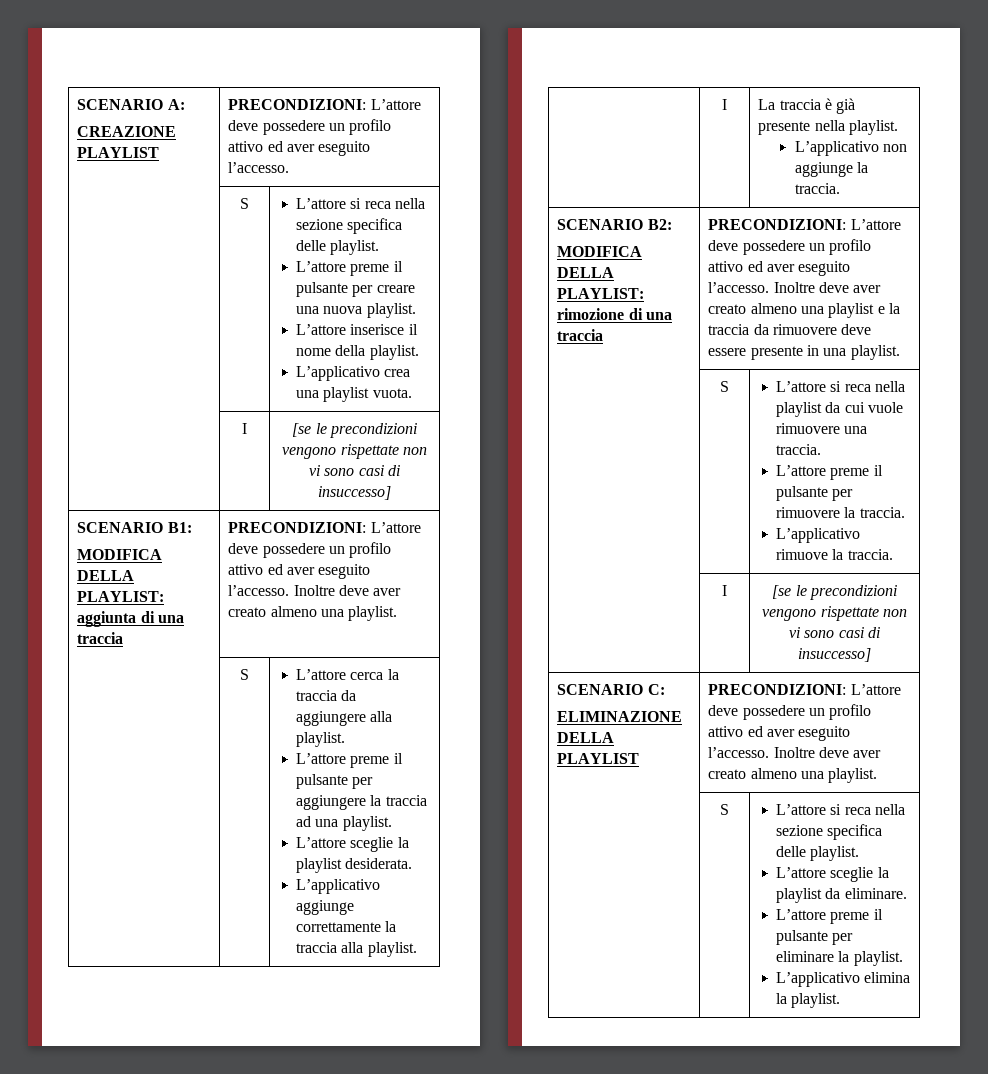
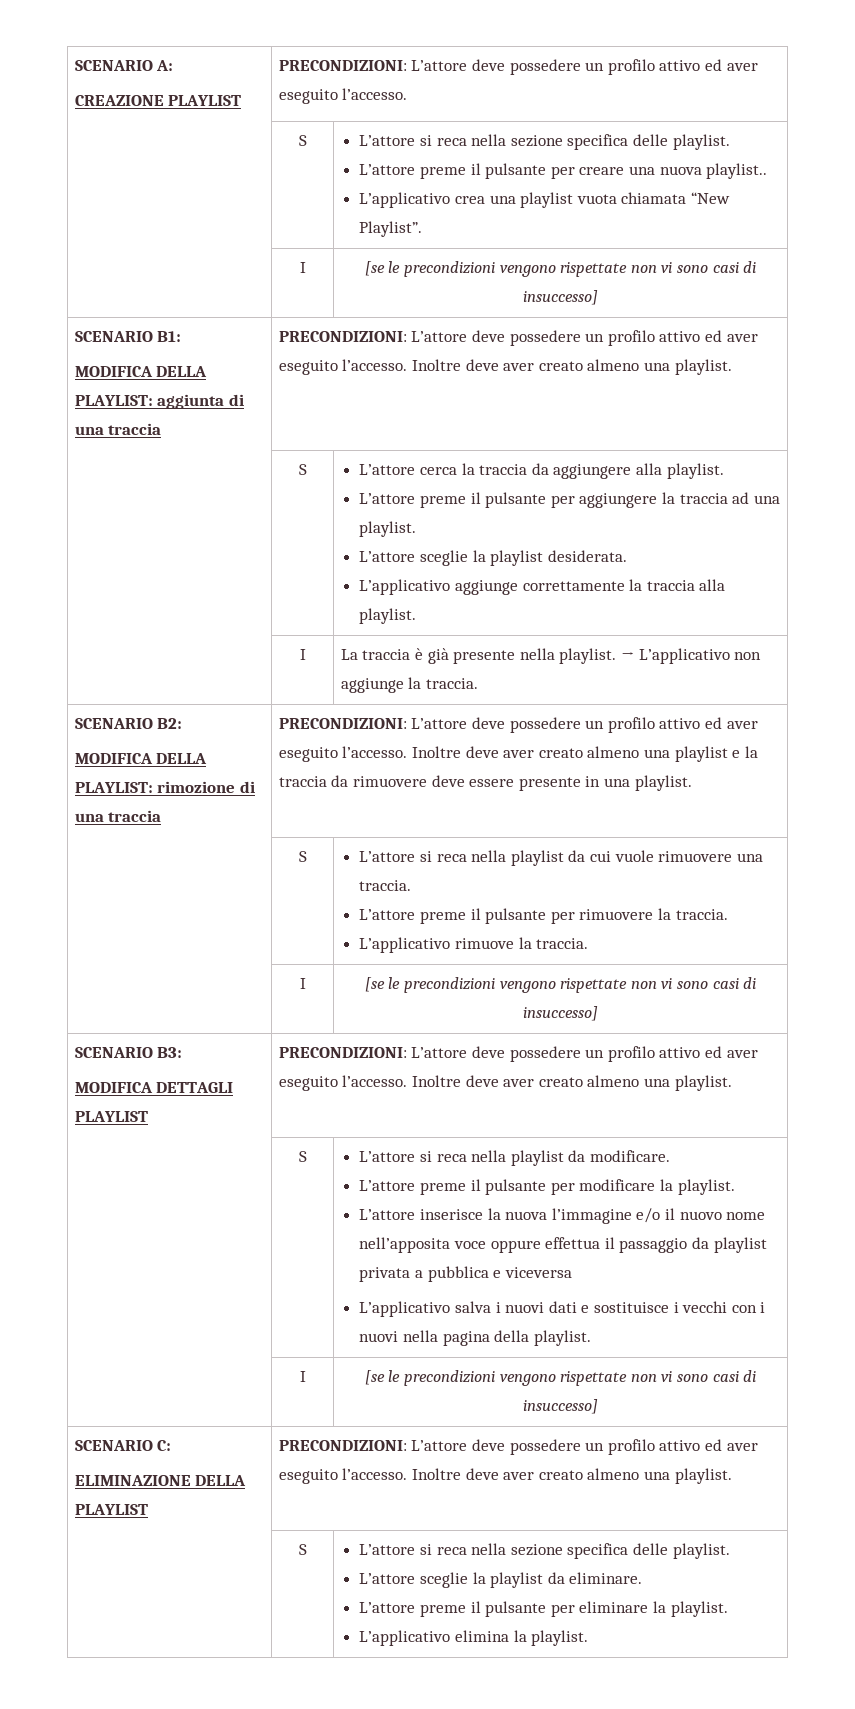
  SCENARIO A:
  CREAZIONE PLAYLIST | PRECONDIZIONI: L’attore deve possedere un profilo attivo ed aver eseguito l’accesso.
  | S | L’attore si reca nella sezione specifica delle playlist.
- L’attore preme il pulsante per creare una nuova playlist.
- L’attore inserisce il nome della playlist.
- L’applicativo crea una playlist vuota.
+ L’attore preme il pulsante per creare una nuova playlist..
+ L’applicativo crea una playlist vuota chiamata “New Playlist”.
- | I | La traccia è già presente nella playlist.
- L’applicativo non aggiunge la traccia.
+ | I | La traccia è già presente nella playlist. → L’applicativo non aggiunge la traccia.
+ SCENARIO B3:
+ MODIFICA DETTAGLI PLAYLIST | PRECONDIZIONI: L’attore deve possedere un profilo attivo ed aver eseguito l’accesso. Inoltre deve aver creato almeno una playlist.
+ | S | L’attore si reca nella playlist da modificare.
+ L’attore preme il pulsante per modificare la playlist.
+ L’attore inserisce la nuova l’immagine e/o il nuovo nome nell’apposita voce oppure effettua il passaggio da playlist privata a pubblica e viceversa
+ L’applicativo salva i nuovi dati e sostituisce i vecchi con i nuovi nella pagina della playlist.
+ | I | [se le precondizioni vengono rispettate non vi sono casi di insuccesso]

